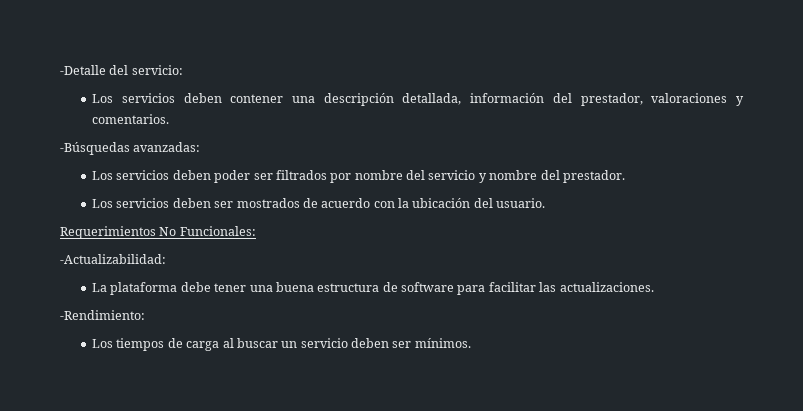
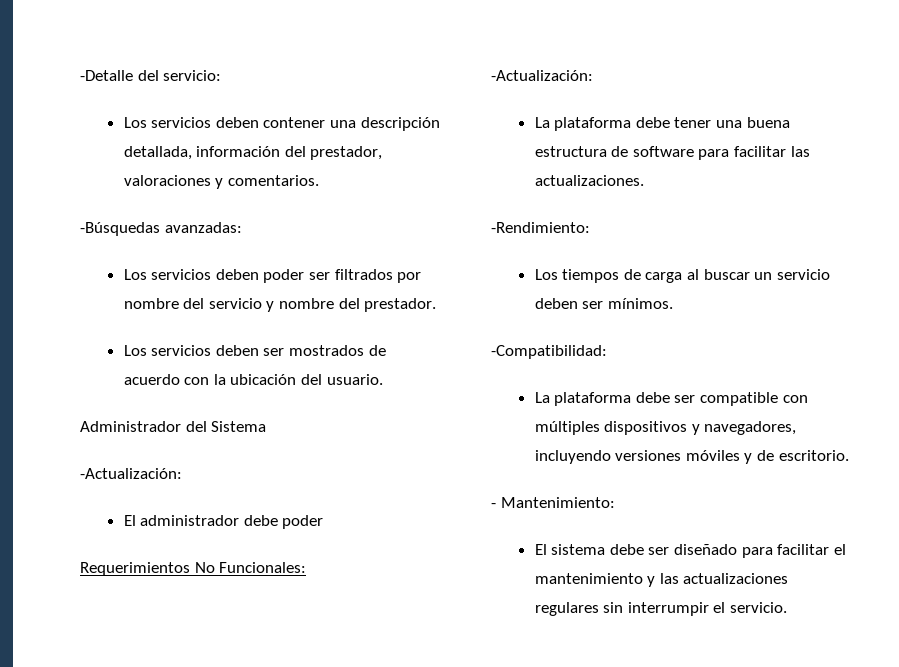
+ Administrador del Sistema
+ -Actualización:
+ El administrador debe poder
  Requerimientos No Funcionales:
- -Actualizabilidad:
+ -Actualización:
+ -Compatibilidad:
+ La plataforma debe ser compatible con múltiples dispositivos y navegadores, incluyendo versiones móviles y de escritorio.
+ - Mantenimiento:
+ El sistema debe ser diseñado para facilitar el mantenimiento y las actualizaciones regulares sin interrumpir el servicio.

